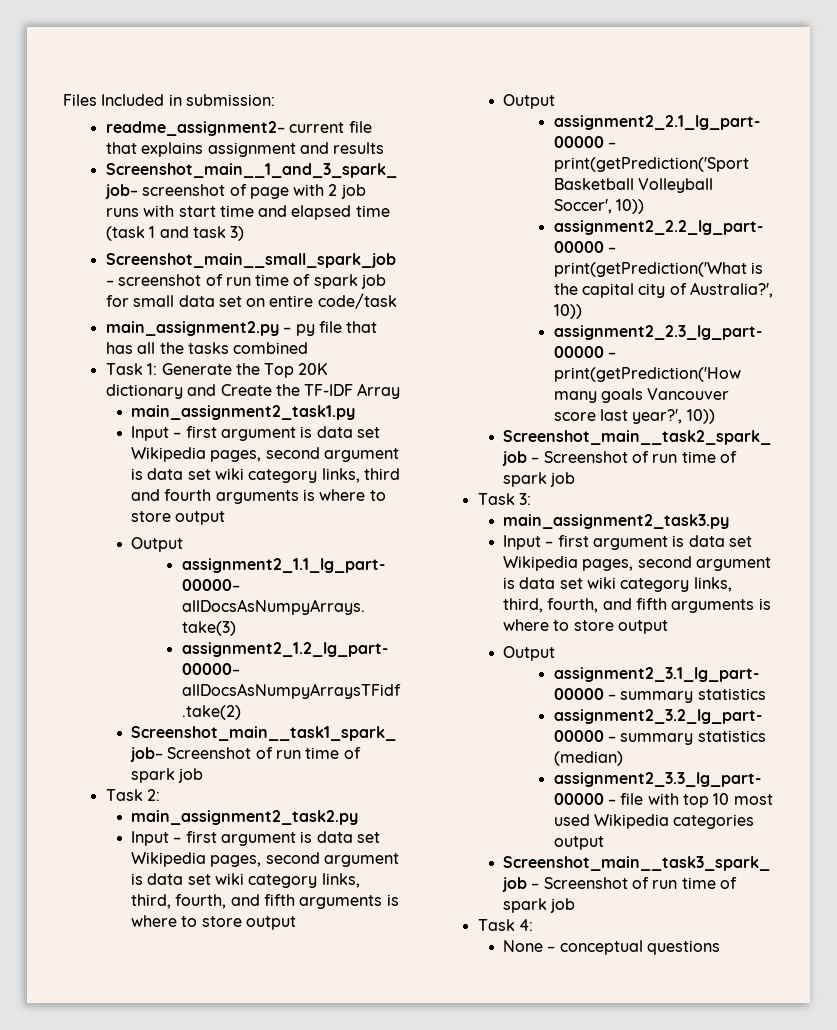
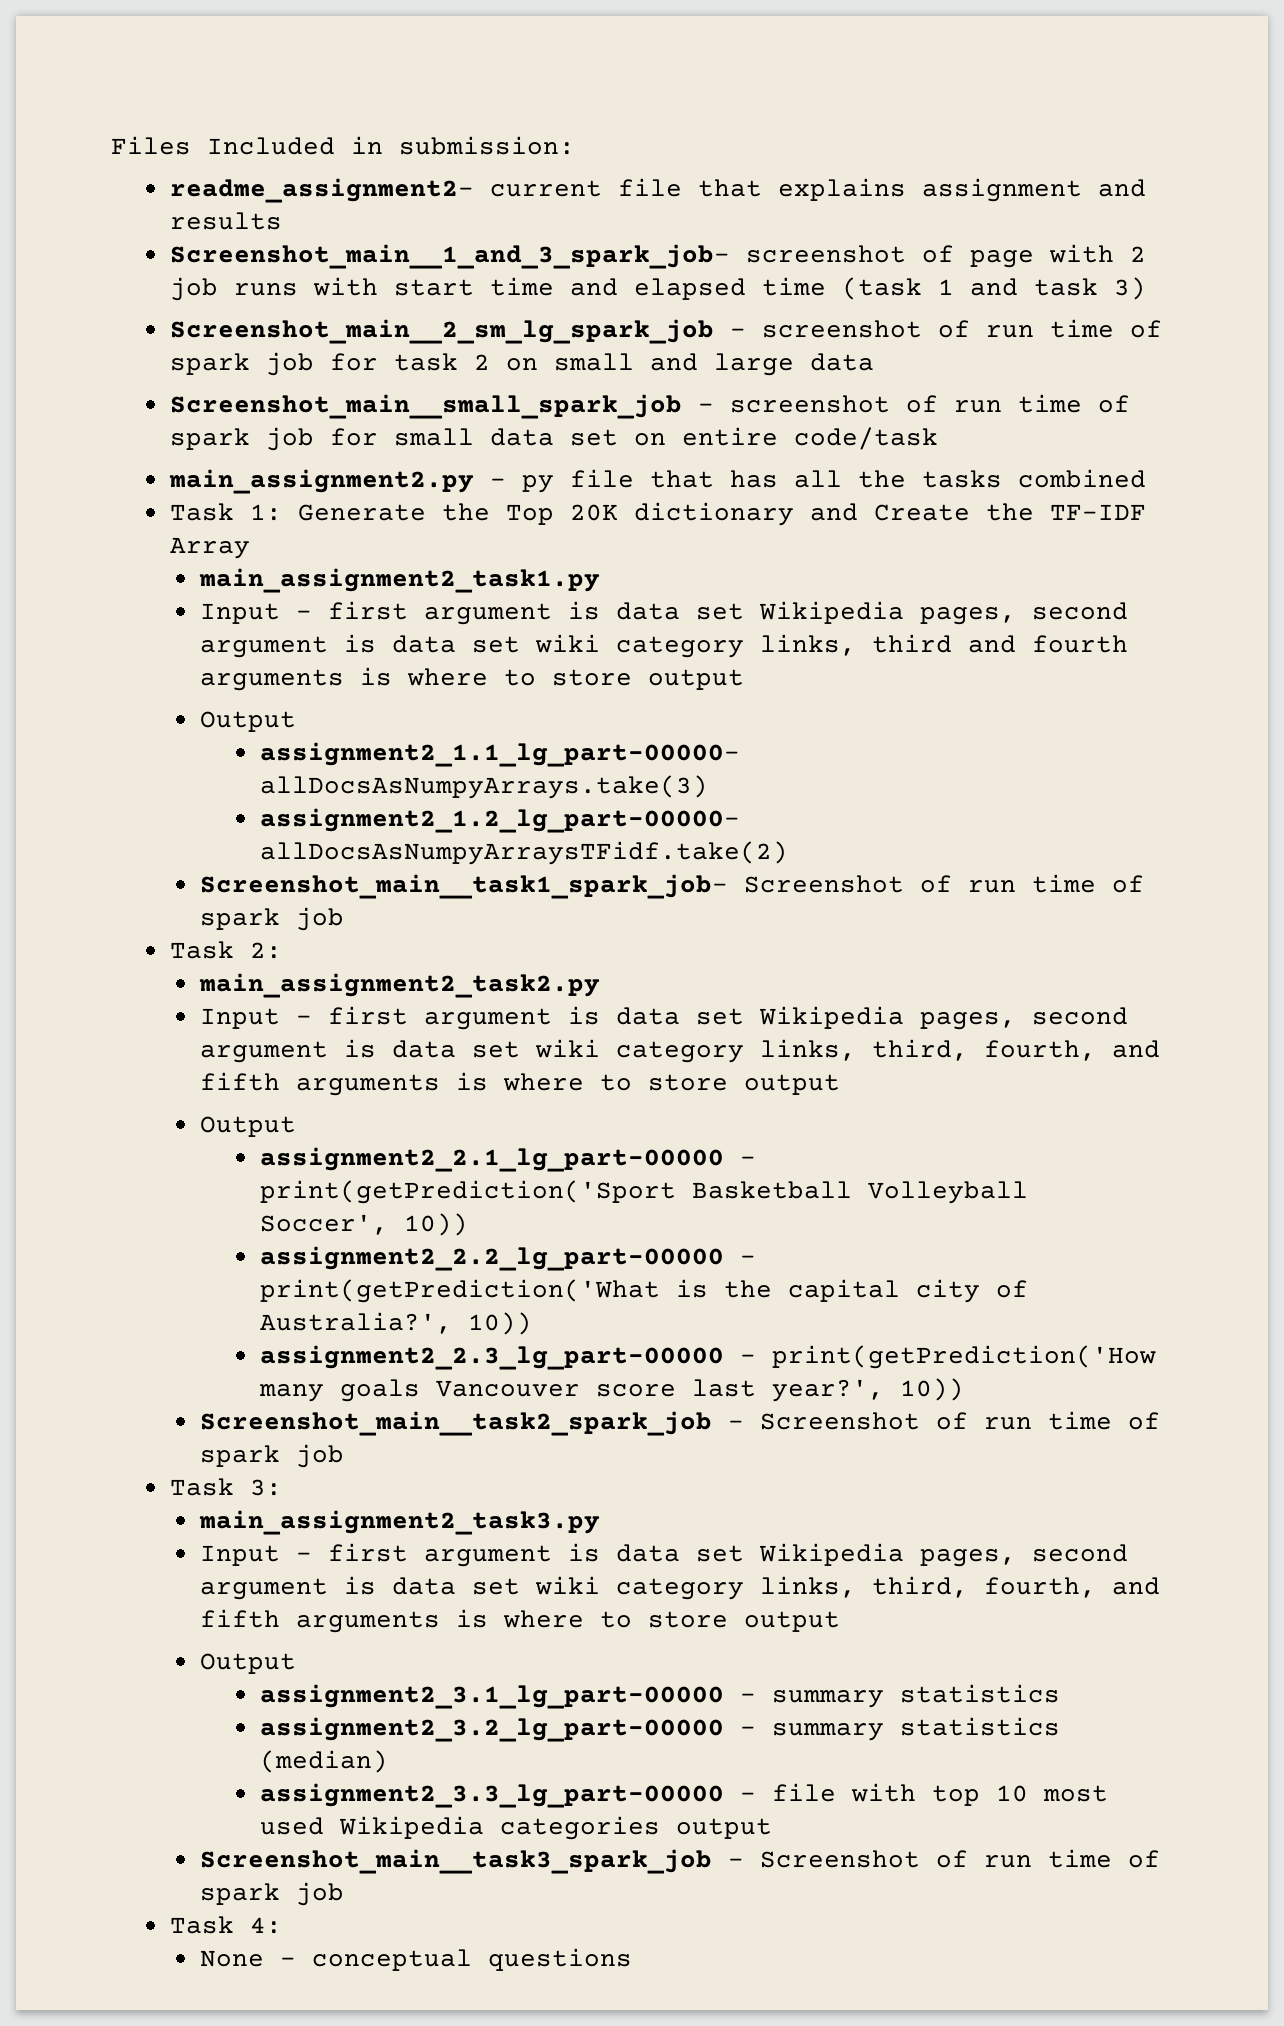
+ Screenshot_main__2_sm_lg_spark_job – screenshot of run time of spark job for task 2 on small and large data

